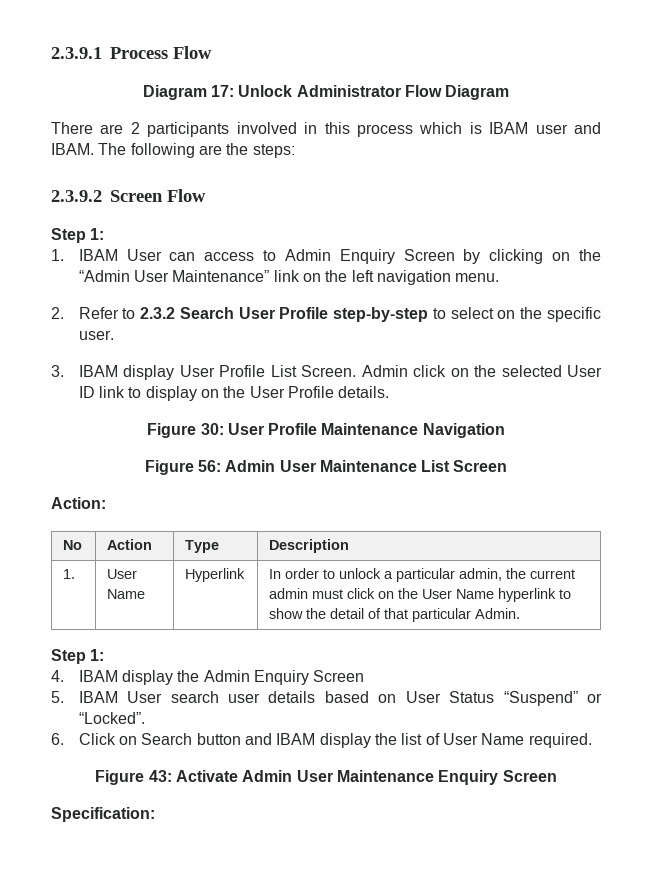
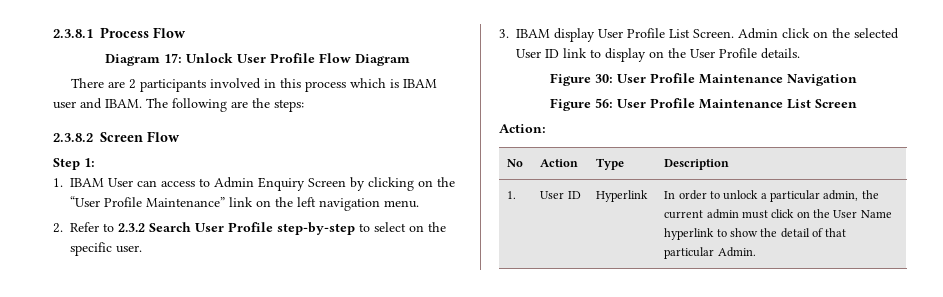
- 2.3.9.1 Process Flow
+ 2.3.8.1 Process Flow
- Diagram 17: Unlock Administrator Flow Diagram
+ Diagram 17: Unlock User Profile Flow Diagram
- 2.3.9.2 Screen Flow
+ 2.3.8.2 Screen Flow
- 1. IBAM User can access to Admin Enquiry Screen by clicking on the “Admin User Maintenance” link on the left navigation menu.
+ 1. IBAM User can access to Admin Enquiry Screen by clicking on the “User Profile Maintenance” link on the left navigation menu.
- Figure 56: Admin User Maintenance List Screen
+ Figure 56: User Profile Maintenance List Screen
- 1. | User Name | Hyperlink | In order to unlock a particular admin, the current admin must click on the User Name hyperlink to show the detail of that particular Admin.
- Step 1:
- 4. IBAM display the Admin Enquiry Screen
- 5. IBAM User search user details based on User Status “Suspend” or “Locked”.
- 6. Click on Search button and IBAM display the list of User Name required.
- Figure 43: Activate Admin User Maintenance Enquiry Screen
- Specification:
+ 1. | User ID | Hyperlink | In order to unlock a particular admin, the current admin must click on the User Name hyperlink to show the detail of that particular Admin.

